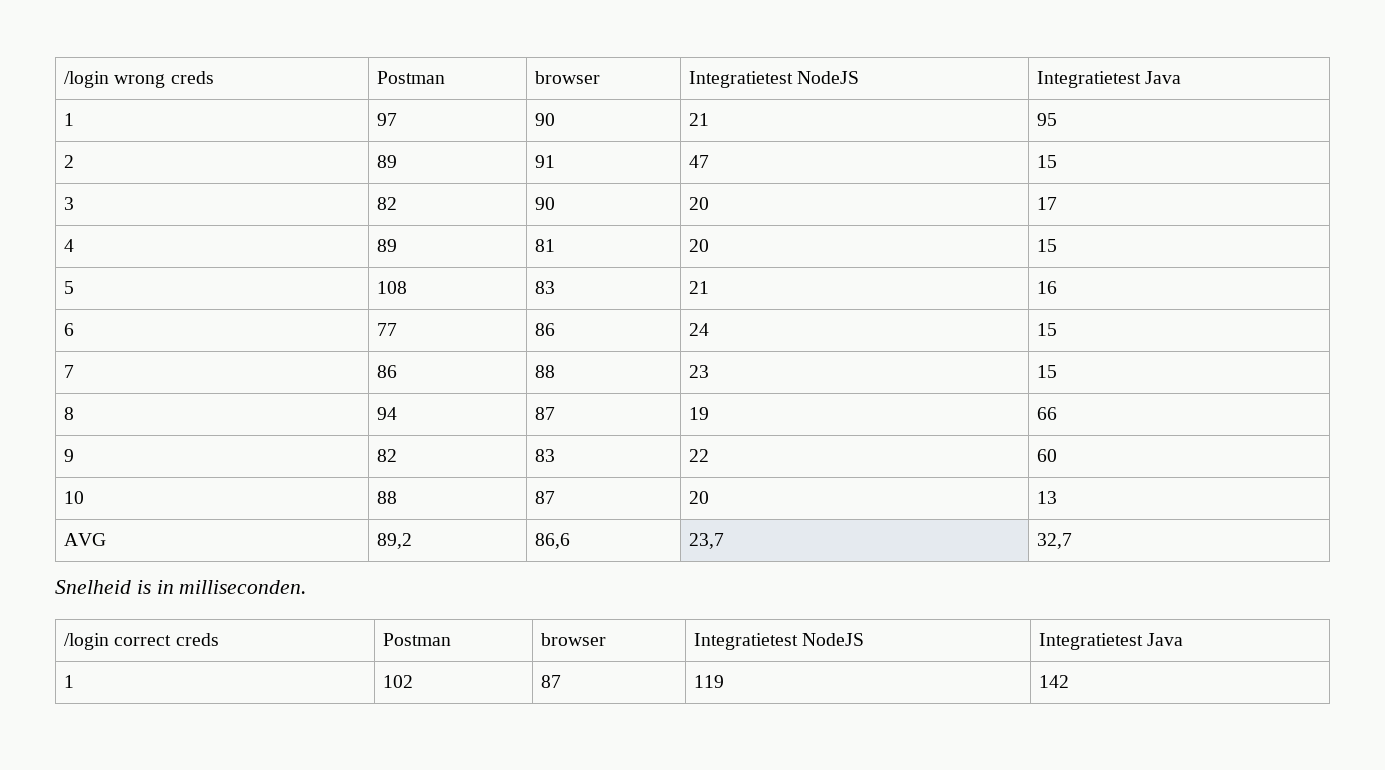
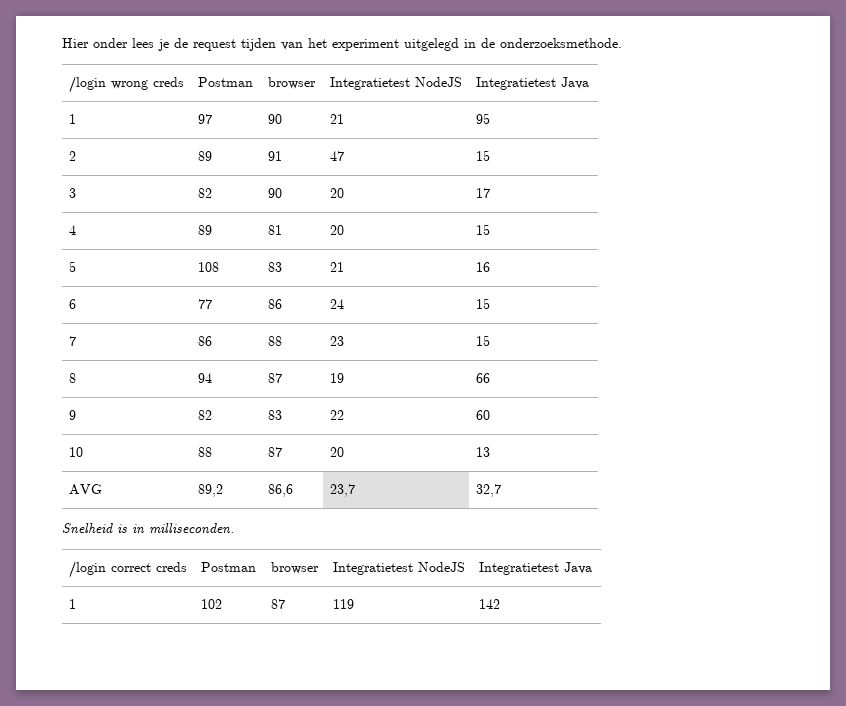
+ Hier onder lees je de request tijden van het experiment uitgelegd in de onderzoeksmethode.

